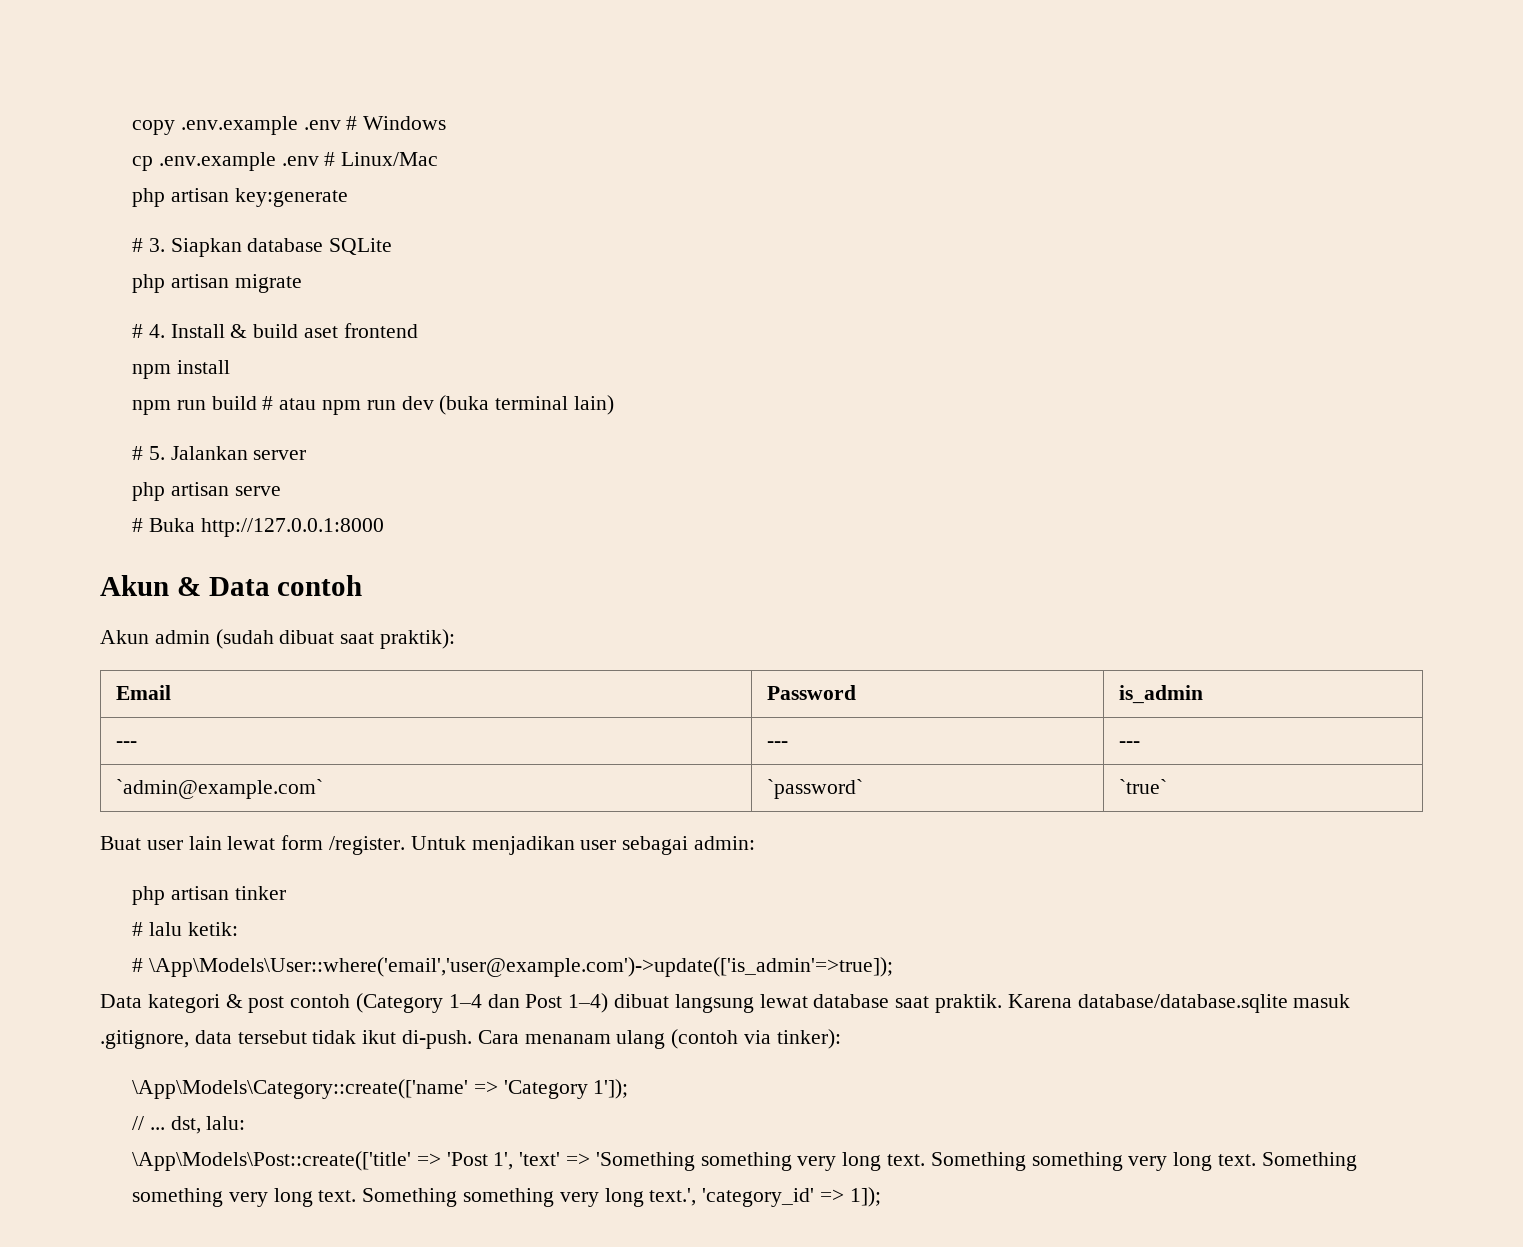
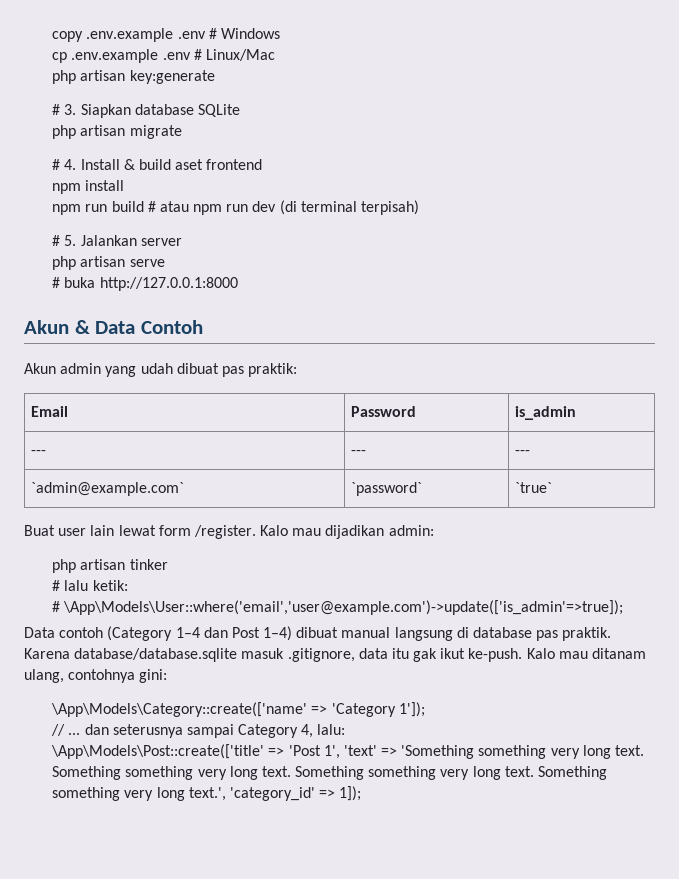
- npm run build # atau npm run dev (buka terminal lain)
+ npm run build # atau npm run dev (di terminal terpisah)
- # Buka http://127.0.0.1:8000
+ # buka http://127.0.0.1:8000
- Akun & Data contoh
+ Akun & Data Contoh
- Akun admin (sudah dibuat saat praktik):
+ Akun admin yang udah dibuat pas praktik:
- Untuk menjadikan user sebagai admin:
+ Kalo mau dijadikan admin:
- Data kategori & post contoh (Category 1–4 dan Post 1–4) dibuat langsung lewat database saat praktik.
+ Data contoh (Category 1–4 dan Post 1–4) dibuat manual langsung di database pas praktik.
- Karena database/database.sqlite masuk .gitignore, data tersebut tidak ikut di-push. Cara menanam ulang (contoh via tinker):
+ Karena database/database.sqlite masuk .gitignore, data itu gak ikut ke-push. Kalo mau ditanam ulang, contohnya gini:
- // ... dst, lalu:
+ // ... dan seterusnya sampai Category 4, lalu:

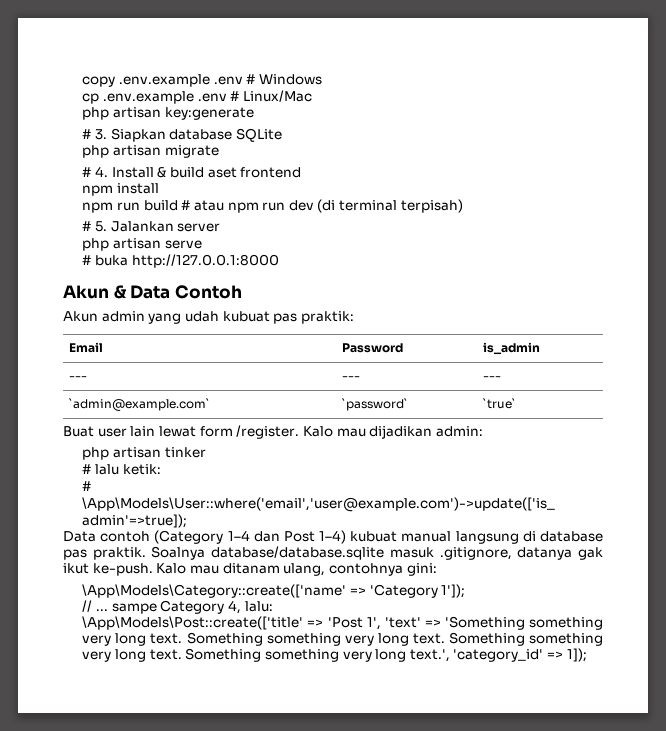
- Akun admin yang udah dibuat pas praktik:
+ Akun admin yang udah kubuat pas praktik:
- Data contoh (Category 1–4 dan Post 1–4) dibuat manual langsung di database pas praktik.
+ Data contoh (Category 1–4 dan Post 1–4) kubuat manual langsung di database pas praktik.
- Karena database/database.sqlite masuk .gitignore, data itu gak ikut ke-push.
+ Soalnya database/database.sqlite masuk .gitignore, datanya gak ikut ke-push.
- // ... dan seterusnya sampai Category 4, lalu:
+ // ... sampe Category 4, lalu:

